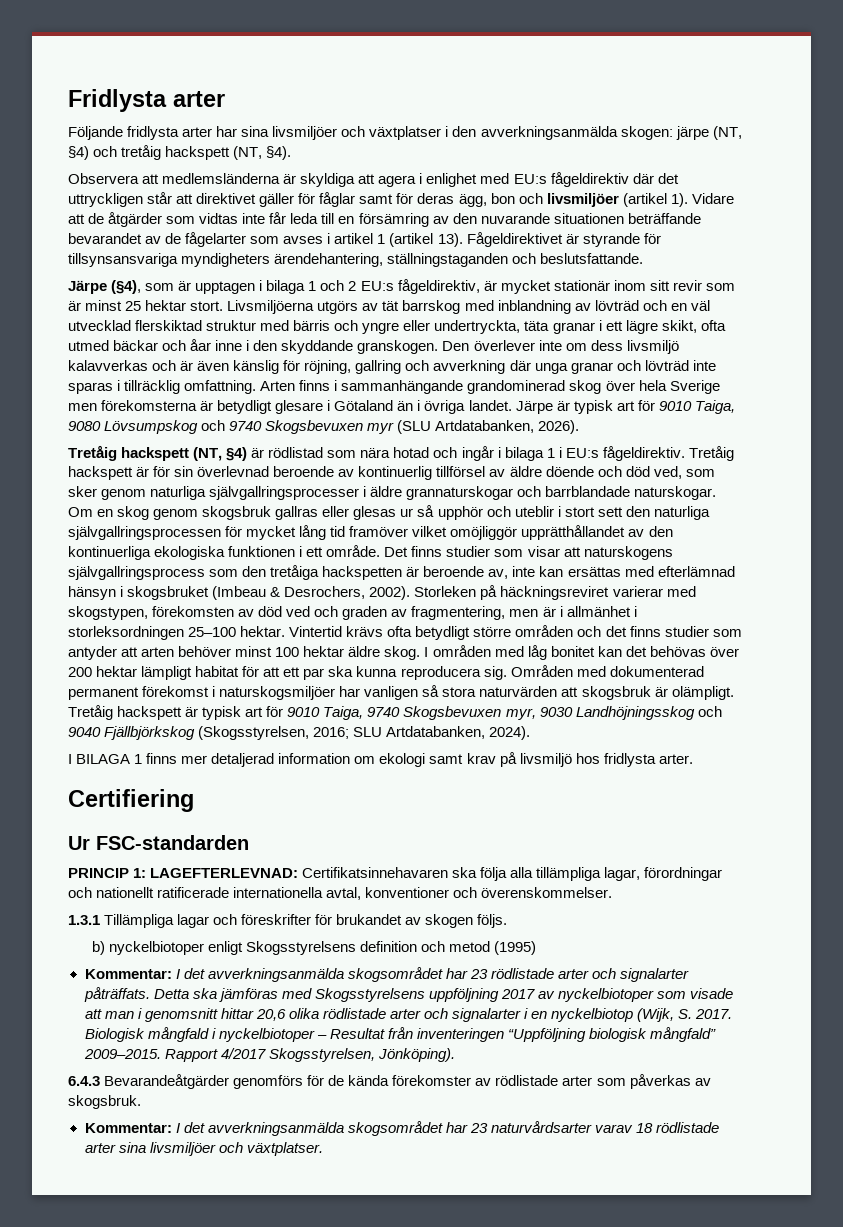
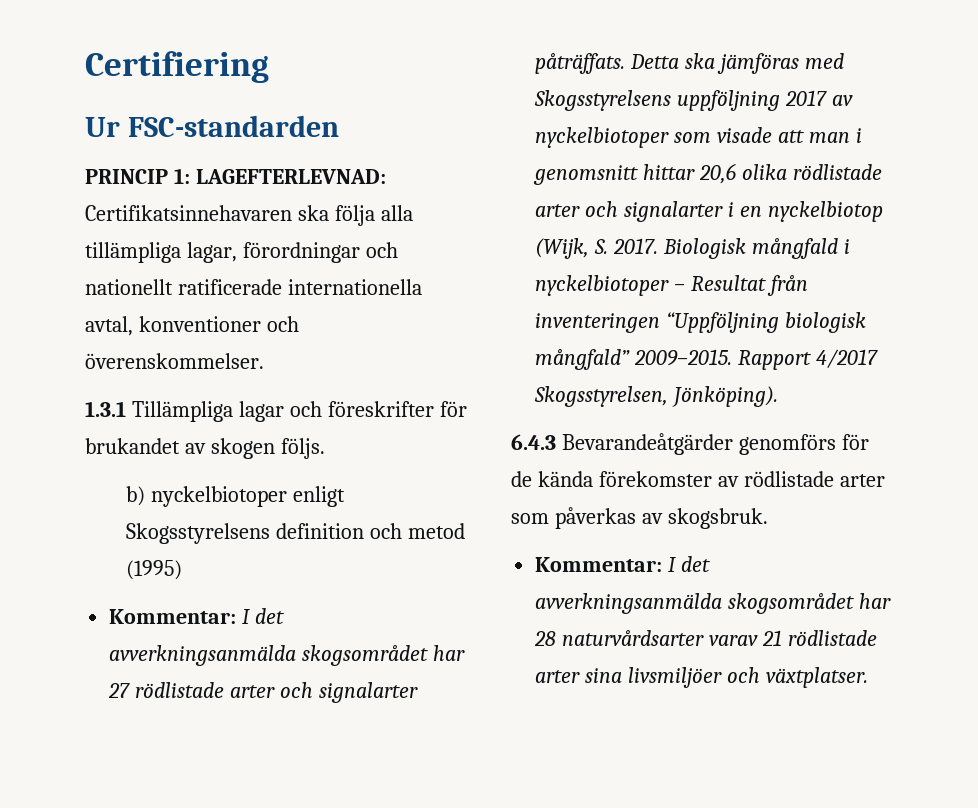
- Fridlysta arter
- Följande fridlysta arter har sina livsmiljöer och växtplatser i den avverkningsanmälda skogen: järpe (NT, §4) och tretåig hackspett (NT, §4).
- Observera att medlemsländerna är skyldiga att agera i enlighet med EU:s fågeldirektiv där det uttryckligen står att direktivet gäller för fåglar samt för deras ägg, bon och livsmiljöer (artikel 1). Vidare att de åtgärder som vidtas inte får leda till en försämring av den nuvarande situationen beträffande bevarandet av de fågelarter som avses i artikel 1 (artikel 13). Fågeldirektivet är styrande för tillsynsansvariga myndigheters ärendehantering, ställningstaganden och beslutsfattande.
- Järpe (§4), som är upptagen i bilaga 1 och 2 EU:s fågeldirektiv, är mycket stationär inom sitt revir som är minst 25 hektar stort. Livsmiljöerna utgörs av tät barrskog med inblandning av lövträd och en väl utvecklad flerskiktad struktur med bärris och yngre eller undertryckta, täta granar i ett lägre skikt, ofta utmed bäckar och åar inne i den skyddande granskogen. Den överlever inte om dess livsmiljö kalavverkas och är även känslig för röjning, gallring och avverkning där unga granar och lövträd inte sparas i tillräcklig omfattning. Arten finns i sammanhängande grandominerad skog över hela Sverige men förekomsterna är betydligt glesare i Götaland än i övriga landet. Järpe är typisk art för 9010 Taiga, 9080 Lövsumpskog och 9740 Skogsbevuxen myr (SLU Artdatabanken, 2026).
- Tretåig hackspett (NT, §4) är rödlistad som nära hotad och ingår i bilaga 1 i EU:s fågeldirektiv. Tretåig hackspett är för sin överlevnad beroende av kontinuerlig tillförsel av äldre döende och död ved, som sker genom naturliga självgallringsprocesser i äldre grannaturskogar och barrblandade naturskogar. Om en skog genom skogsbruk gallras eller glesas ur så upphör och uteblir i stort sett den naturliga självgallringsprocessen för mycket lång tid framöver vilket omöjliggör upprätthållandet av den kontinuerliga ekologiska funktionen i ett område. Det finns studier som visar att naturskogens självgallringsprocess som den tretåiga hackspetten är beroende av, inte kan ersättas med efterlämnad hänsyn i skogsbruket (Imbeau & Desrochers, 2002). Storleken på häckningsreviret varierar med skogstypen, förekomsten av död ved och graden av fragmentering, men är i allmänhet i storleksordningen 25–100 hektar. Vintertid krävs ofta betydligt större områden och det finns studier som antyder att arten behöver minst 100 hektar äldre skog. I områden med låg bonitet kan det behövas över 200 hektar lämpligt habitat för att ett par ska kunna reproducera sig. Områden med dokumenterad permanent förekomst i naturskogsmiljöer har vanligen så stora naturvärden att skogsbruk är olämpligt. Tretåig hackspett är typisk art för 9010 Taiga, 9740 Skogsbevuxen myr, 9030 Landhöjningsskog och 9040 Fjällbjörkskog (Skogsstyrelsen, 2016; SLU Artdatabanken, 2024).
- I BILAGA 1 finns mer detaljerad information om ekologi samt krav på livsmiljö hos fridlysta arter.
- Kommentar: I det avverkningsanmälda skogsområdet har 23 rödlistade arter och signalarter påträffats.
+ Kommentar: I det avverkningsanmälda skogsområdet har 27 rödlistade arter och signalarter påträffats.
- Kommentar: I det avverkningsanmälda skogsområdet har 23 naturvårdsarter varav 18 rödlistade arter sina livsmiljöer och växtplatser.
+ Kommentar: I det avverkningsanmälda skogsområdet har 28 naturvårdsarter varav 21 rödlistade arter sina livsmiljöer och växtplatser.

